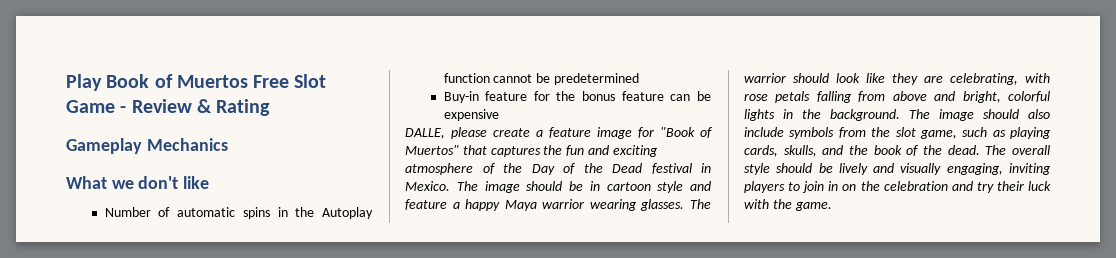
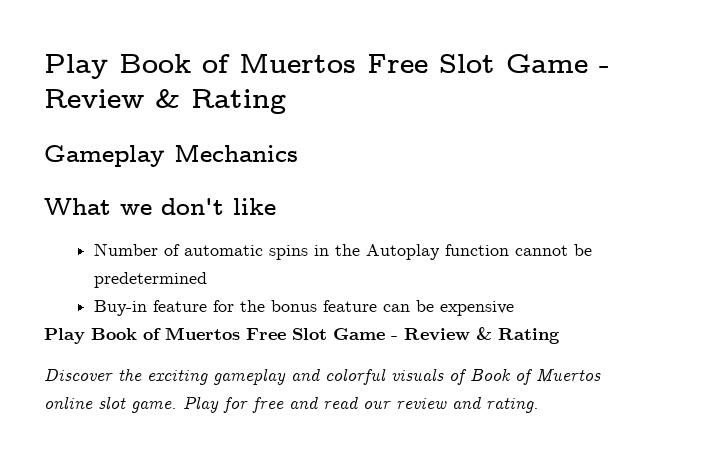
  Buy-in feature for the bonus feature can be expensive
- DALLE, please create a feature image for "Book of Muertos" that captures the fun and exciting atmosphere of the Day of the Dead festival in Mexico. The image should be in cartoon style and feature a happy Maya warrior wearing glasses. The warrior should look like they are celebrating, with rose petals falling from above and bright, colorful lights in the background. The image should also include symbols from the slot game, such as playing cards, skulls, and the book of the dead. The overall style should be lively and visually engaging, inviting players to join in on the celebration and try their luck with the game.
+ Play Book of Muertos Free Slot Game - Review & Rating
+ Discover the exciting gameplay and colorful visuals of Book of Muertos online slot game. Play for free and read our review and rating.

